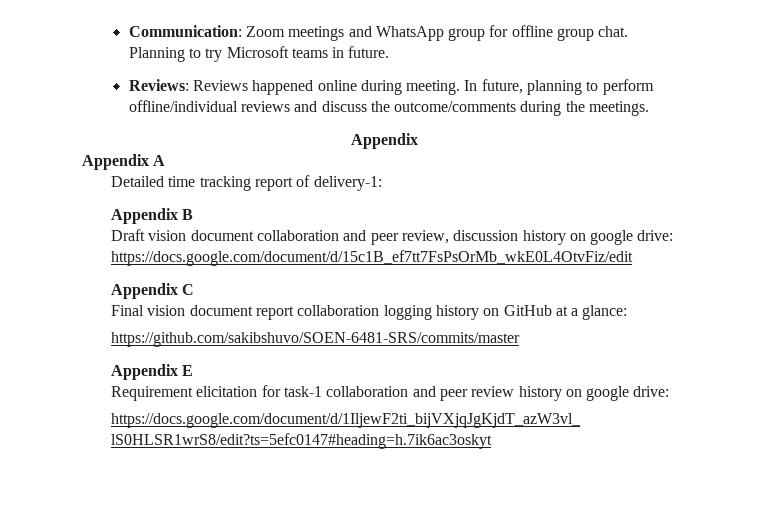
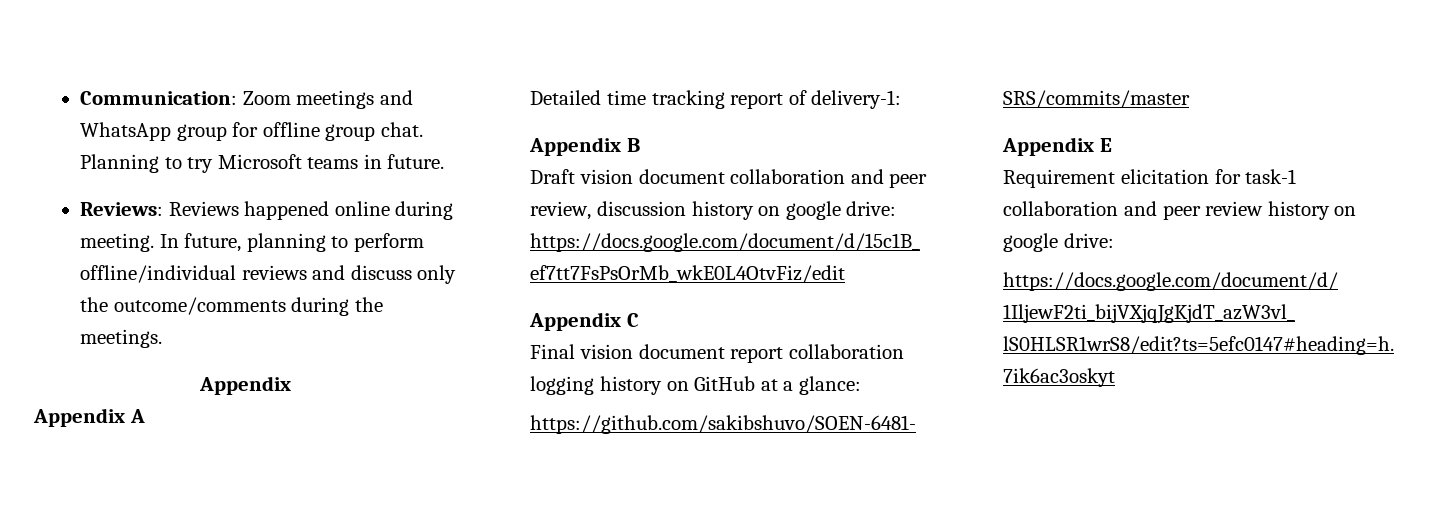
- In future, planning to perform offline/individual reviews and discuss the outcome/comments during the meetings.
+ In future, planning to perform offline/individual reviews and discuss only the outcome/comments during the meetings.

